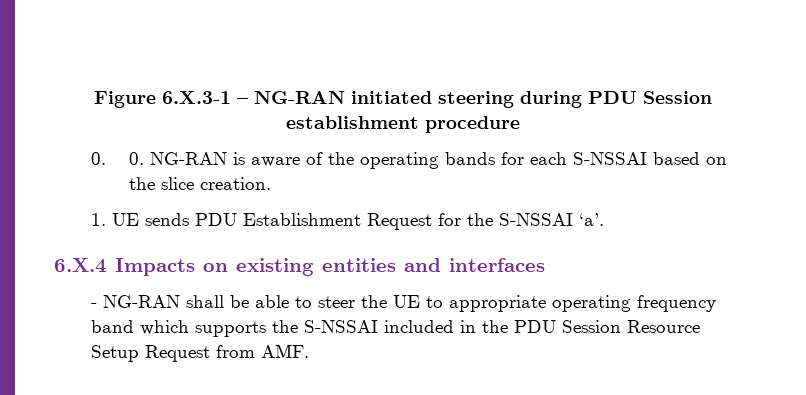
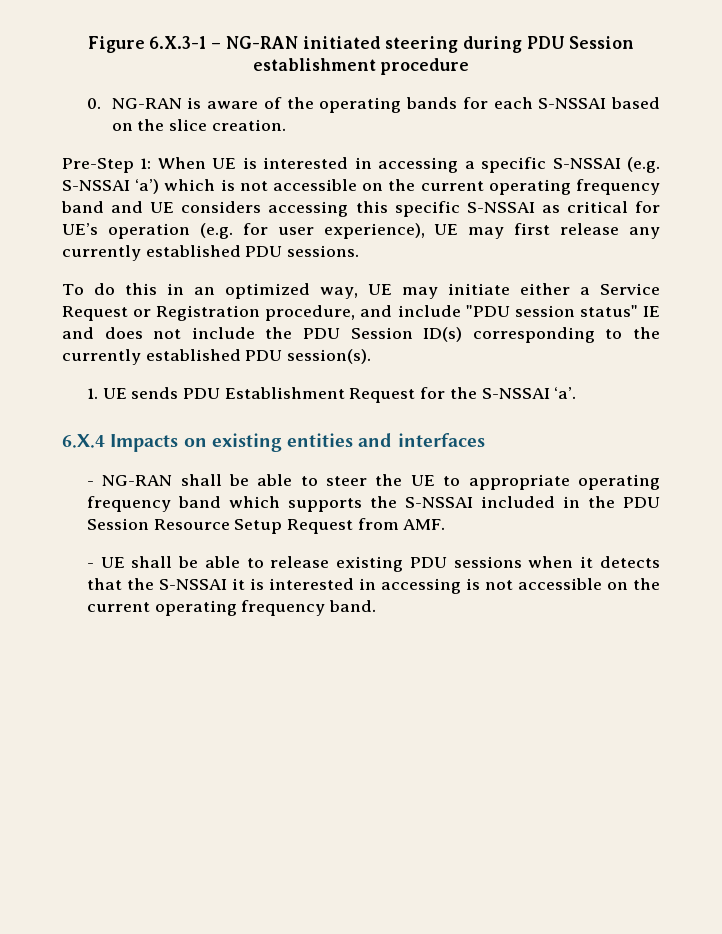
- 0. 0. NG-RAN is aware of the operating bands for each S-NSSAI based on the slice creation.
+ 0. NG-RAN is aware of the operating bands for each S-NSSAI based on the slice creation.
+ Pre-Step 1: When UE is interested in accessing a specific S-NSSAI (e.g. S-NSSAI ‘a’) which is not accessible on the current operating frequency band and UE considers accessing this specific S-NSSAI as critical for UE’s operation (e.g. for user experience), UE may first release any currently established PDU sessions.
+ To do this in an optimized way, UE may initiate either a Service Request or Registration procedure, and include "PDU session status" IE and does not include the PDU Session ID(s) corresponding to the currently established PDU session(s).
+ - UE shall be able to release existing PDU sessions when it detects that the S-NSSAI it is interested in accessing is not accessible on the current operating frequency band.

